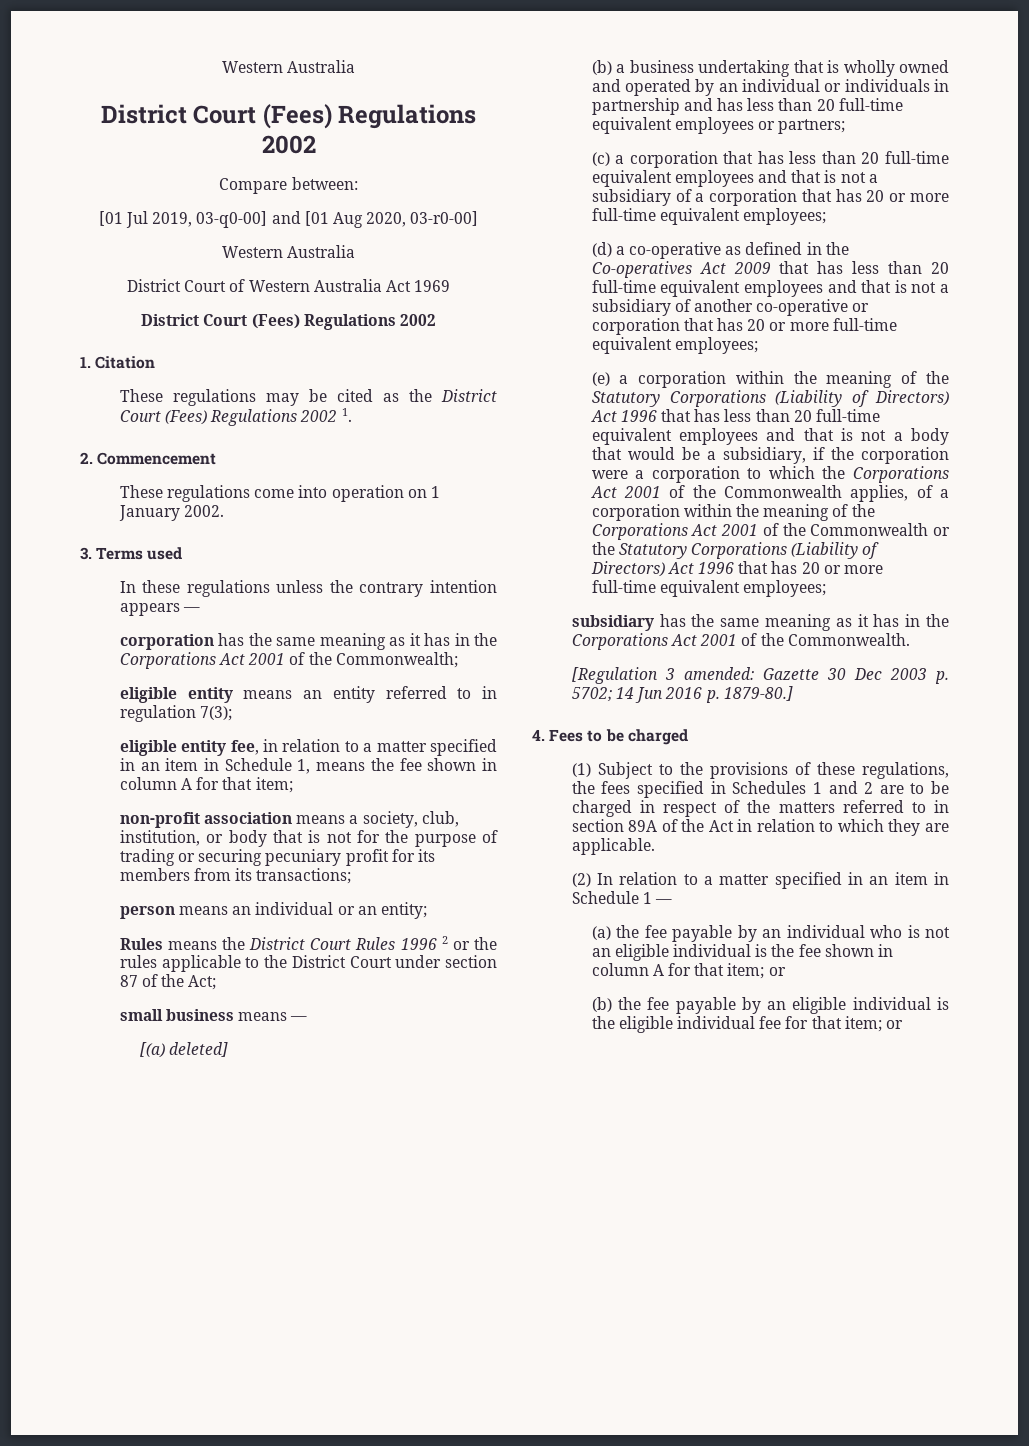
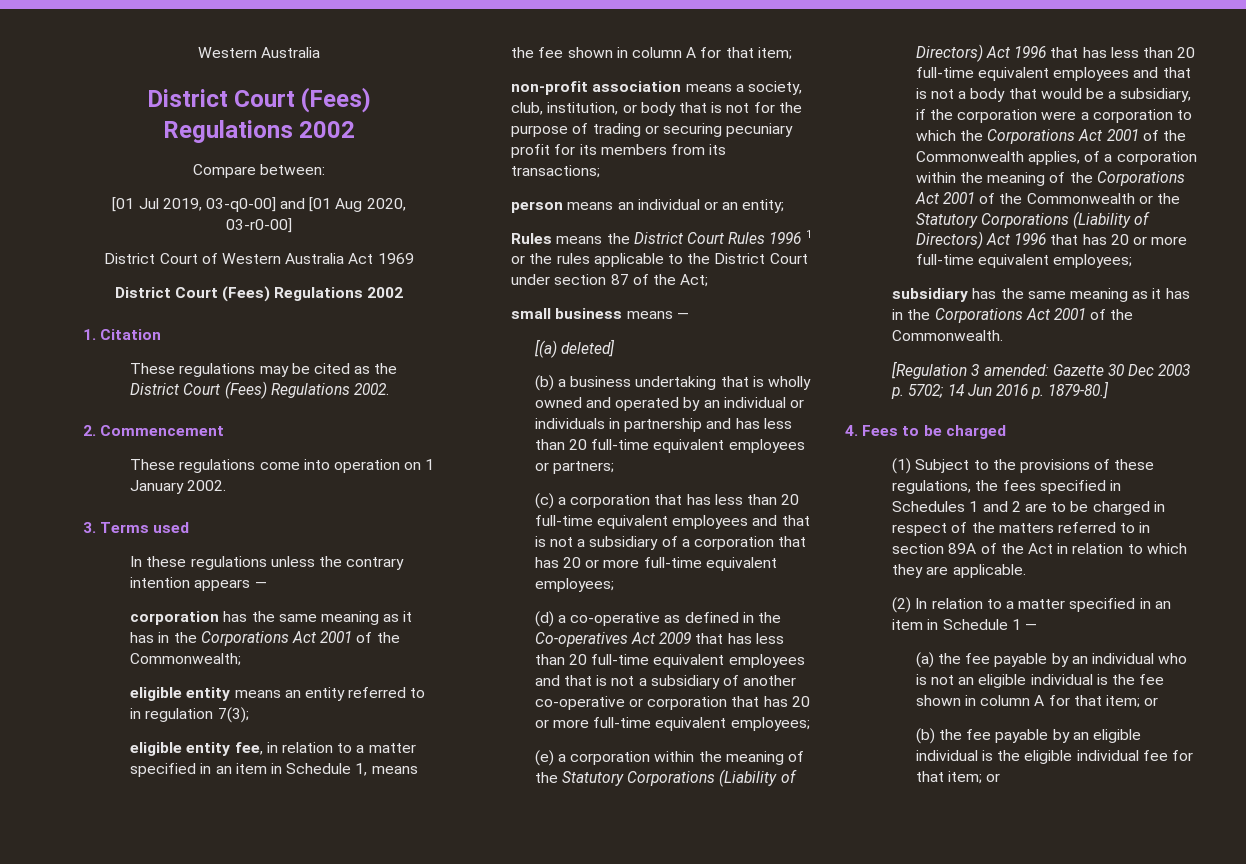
  [01 Jul 2019, 03-q0-00] and [01 Aug 2020, 03-r0-00]
- Western Australia
- These regulations may be cited as the District Court (Fees) Regulations 2002 1.
+ These regulations may be cited as the District Court (Fees) Regulations 2002.
- Rules means the District Court Rules 1996 2 or the rules applicable to the District Court under section 87 of the Act;
+ Rules means the District Court Rules 1996 1 or the rules applicable to the District Court under section 87 of the Act;

